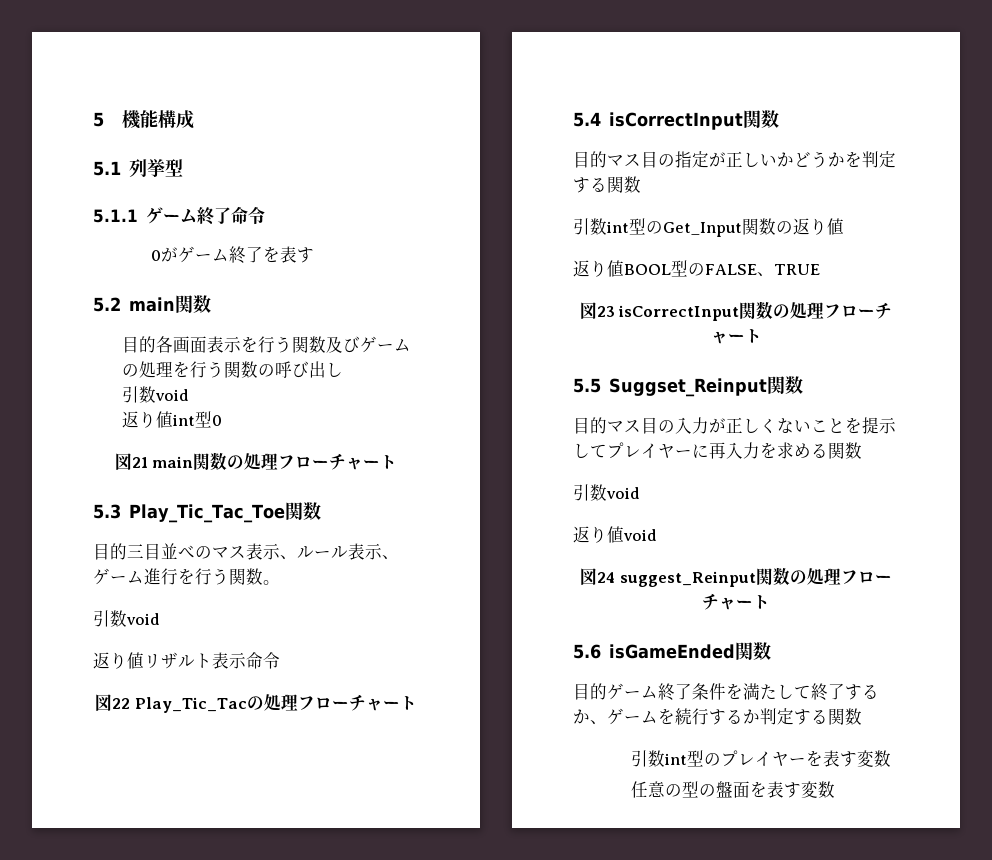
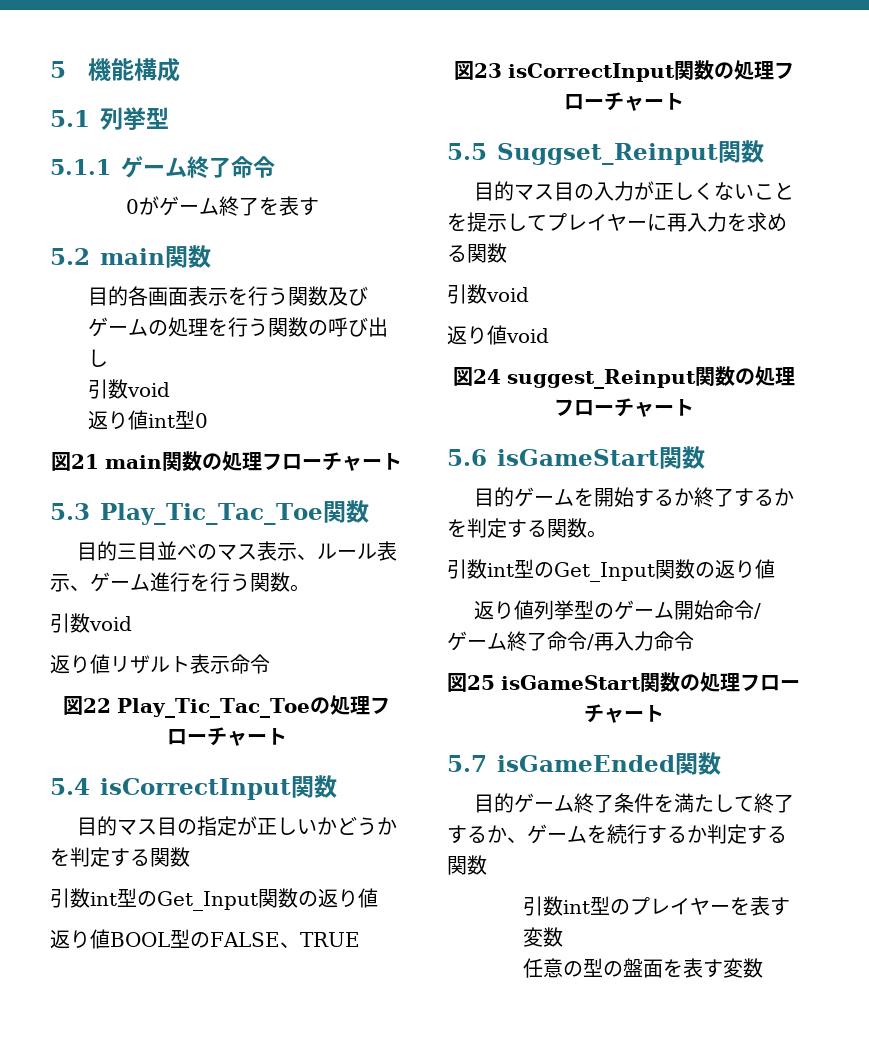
- 図22 Play_Tic_Tacの処理フローチャート
+ 図22 Play_Tic_Tac_Toeの処理フローチャート
- 5.6 isGameEnded関数
+ 5.6 isGameStart関数
+ 目的ゲームを開始するか終了するかを判定する関数。
+ 引数int型のGet_Input関数の返り値
+ 返り値列挙型のゲーム開始命令/ゲーム終了命令/再入力命令
+ 図25 isGameStart関数の処理フローチャート
+ 5.7 isGameEnded関数

